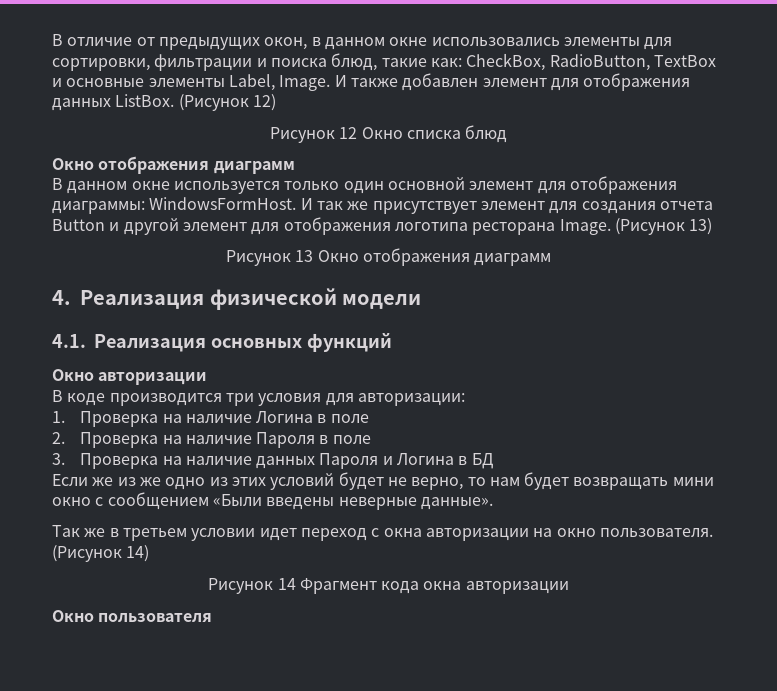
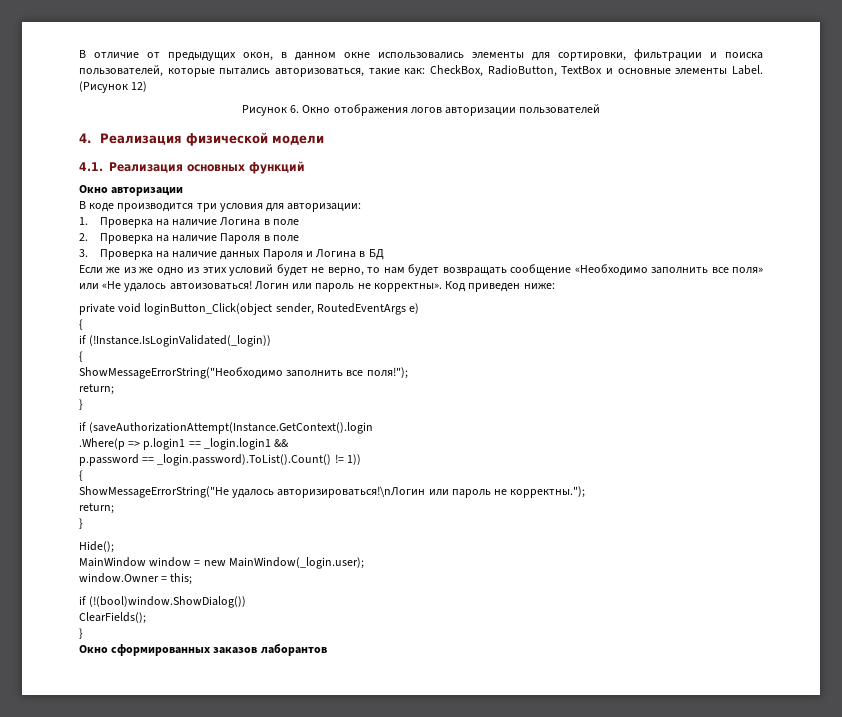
- В отличие от предыдущих окон, в данном окне использовались элементы для сортировки, фильтрации и поиска блюд, такие как: CheckBox, RadioButton, TextBox и основные элементы Label, Image. И также добавлен элемент для отображения данных ListBox. (Рисунок 12)
- Рисунок 12 Окно списка блюд
- Окно отображения диаграмм
- В данном окне используется только один основной элемент для отображения диаграммы: WindowsFormHost. И так же присутствует элемент для создания отчета Button и другой элемент для отображения логотипа ресторана Image. (Рисунок 13)
- Рисунок 13 Окно отображения диаграмм
+ В отличие от предыдущих окон, в данном окне использовались элементы для сортировки, фильтрации и поиска пользователей, которые пытались авторизоваться, такие как: CheckBox, RadioButton, TextBox и основные элементы Label. (Рисунок 12)
+ Рисунок 6. Окно отображения логов авторизации пользователей
- Если же из же одно из этих условий будет не верно, то нам будет возвращать мини окно с сообщением «Были введены неверные данные».
- Так же в третьем условии идет переход с окна авторизации на окно пользователя. (Рисунок 14)
- Рисунок 14 Фрагмент кода окна авторизации
- Окно пользователя
+ Если же из же одно из этих условий будет не верно, то нам будет возвращать сообщение «Необходимо заполнить все поля» или «Не удалось автоизоваться! Логин или пароль не корректны». Код приведен ниже:
+ private void loginButton_Click(object sender, RoutedEventArgs e)
+ {
+ if (!Instance.IsLoginValidated(_login))
+ {
+ ShowMessageErrorString("Необходимо заполнить все поля!");
+ return;
+ }
+ if (saveAuthorizationAttempt(Instance.GetContext().login
+ .Where(p => p.login1 == _login.login1 &&
+ p.password == _login.password).ToList().Count() != 1))
+ {
+ ShowMessageErrorString("Не удалось авторизироваться!\nЛогин или пароль не корректны.");
+ return;
+ }
+ Hide();
+ MainWindow window = new MainWindow(_login.user);
+ window.Owner = this;
+ if (!(bool)window.ShowDialog())
+ ClearFields();
+ }
+ Окно сформированных заказов лаборантов

